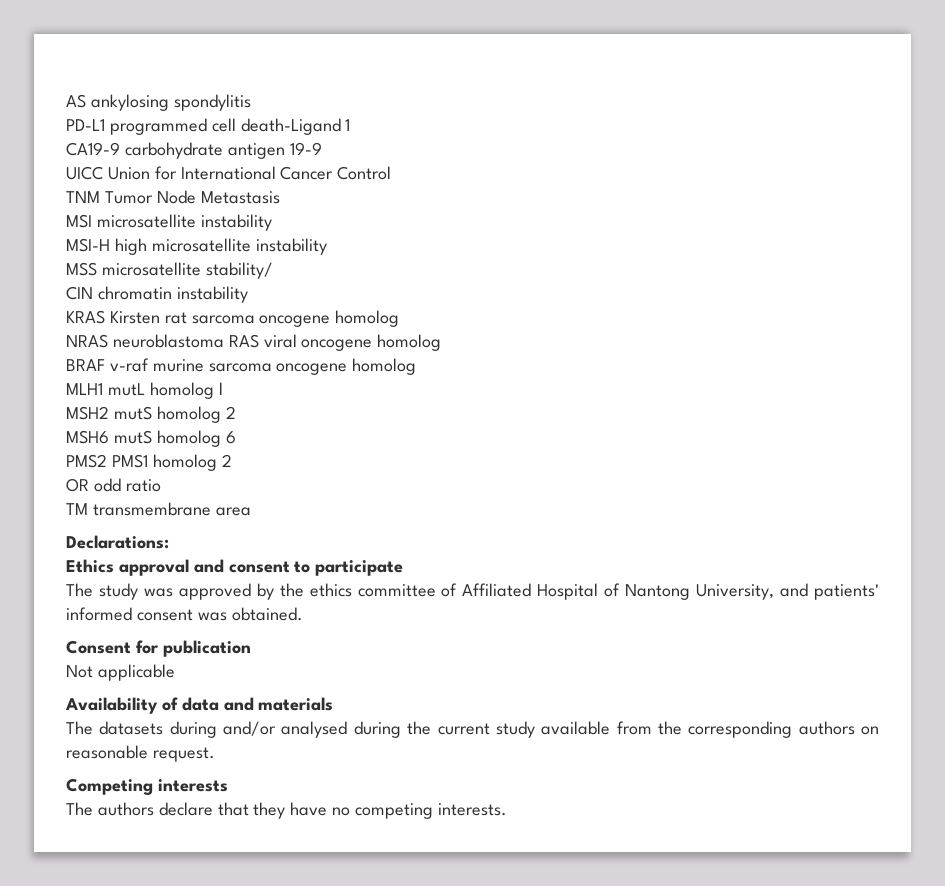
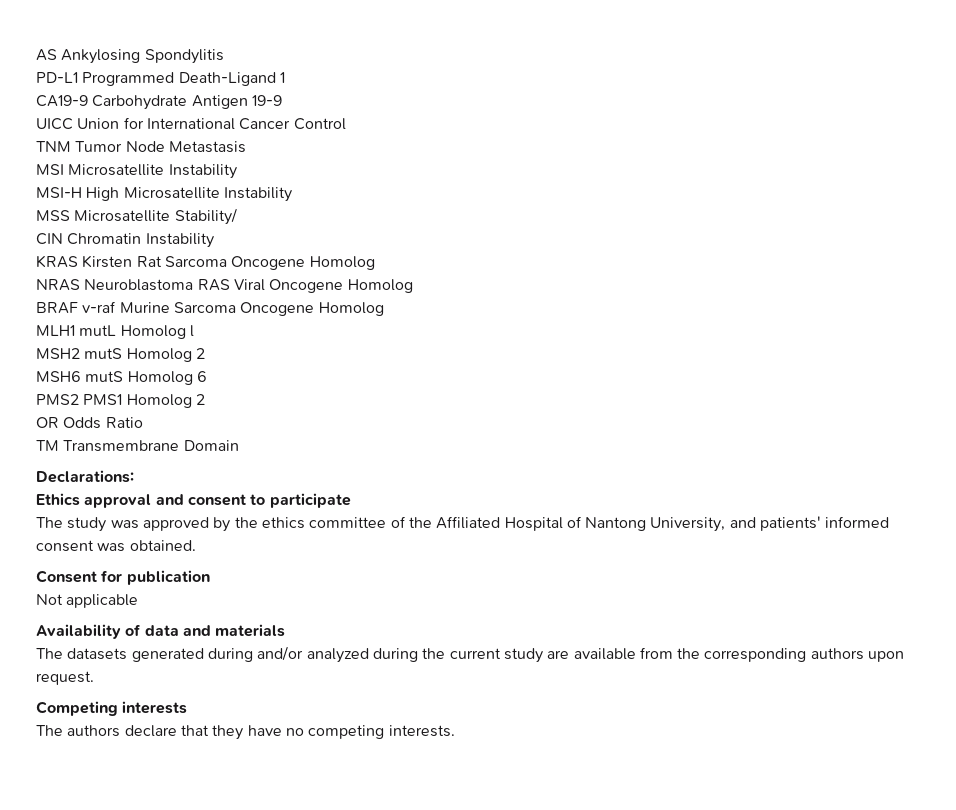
- AS ankylosing spondylitis
+ AS Ankylosing Spondylitis
- PD-L1 programmed cell death-Ligand 1
+ PD-L1 Programmed Death-Ligand 1
- CA19-9 carbohydrate antigen 19-9
+ CA19-9 Carbohydrate Antigen 19-9
- MSI microsatellite instability
+ MSI Microsatellite Instability
- MSI-H high microsatellite instability
+ MSI-H High Microsatellite Instability
- MSS microsatellite stability/
+ MSS Microsatellite Stability/
- CIN chromatin instability
+ CIN Chromatin Instability
- KRAS Kirsten rat sarcoma oncogene homolog
- NRAS neuroblastoma RAS viral oncogene homolog
- BRAF v-raf murine sarcoma oncogene homolog
+ KRAS Kirsten Rat Sarcoma Oncogene Homolog
+ NRAS Neuroblastoma RAS Viral Oncogene Homolog
+ BRAF v-raf Murine Sarcoma Oncogene Homolog
- MLH1 mutL homolog l
+ MLH1 mutL Homolog l
- MSH2 mutS homolog 2
+ MSH2 mutS Homolog 2
- MSH6 mutS homolog 6
+ MSH6 mutS Homolog 6
- PMS2 PMS1 homolog 2
+ PMS2 PMS1 Homolog 2
- OR odd ratio
+ OR Odds Ratio
- TM transmembrane area
+ TM Transmembrane Domain
- The study was approved by the ethics committee of Affiliated Hospital of Nantong University, and patients' informed consent was obtained.
+ The study was approved by the ethics committee of the Affiliated Hospital of Nantong University, and patients' informed consent was obtained.
- The datasets during and/or analysed during the current study available from the corresponding authors on reasonable request.
+ The datasets generated during and/or analyzed during the current study are available from the corresponding authors upon request.

